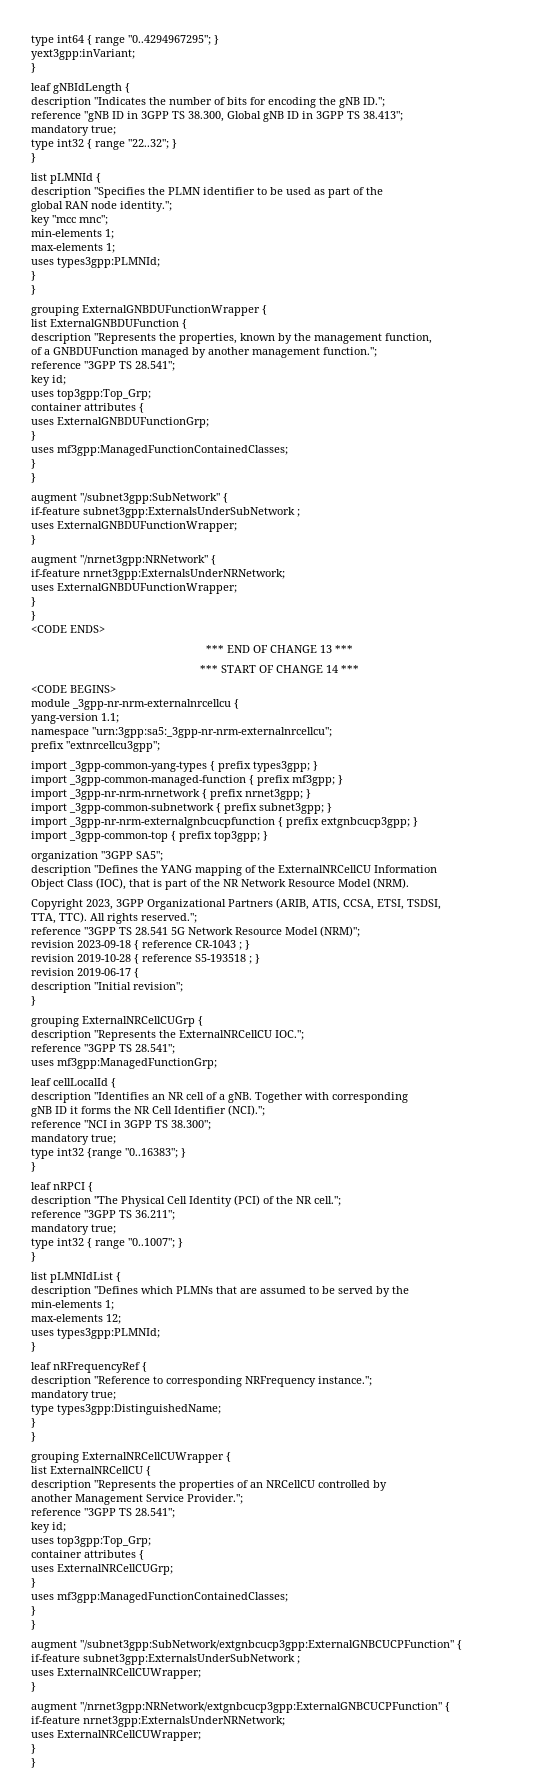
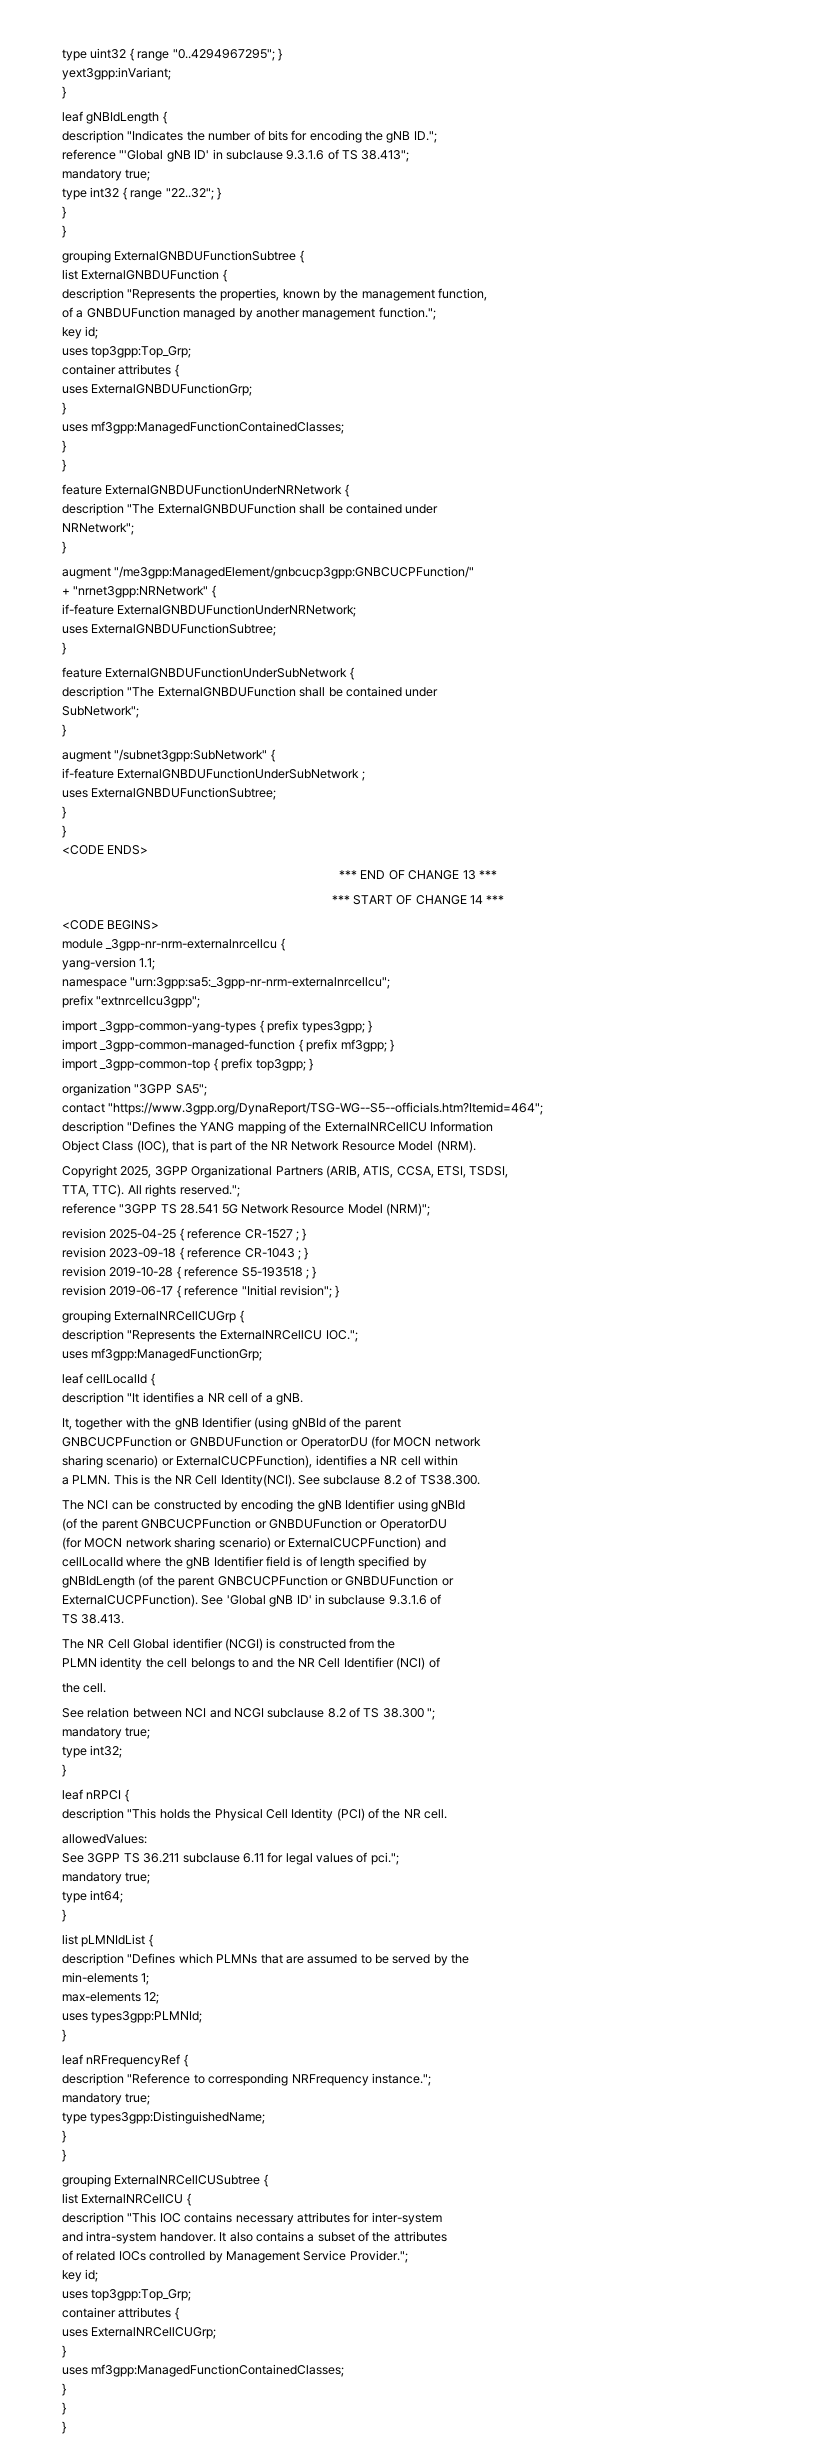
- type int64 { range "0..4294967295"; }
+ type uint32 { range "0..4294967295"; }
- reference "gNB ID in 3GPP TS 38.300, Global gNB ID in 3GPP TS 38.413";
+ reference "'Global gNB ID' in subclause 9.3.1.6 of TS 38.413";
  type int32 { range "22..32"; }
  }
- list pLMNId {
- description "Specifies the PLMN identifier to be used as part of the
- global RAN node identity.";
- key "mcc mnc";
- min-elements 1;
- max-elements 1;
- uses types3gpp:PLMNId;
  }
- }
- grouping ExternalGNBDUFunctionWrapper {
+ grouping ExternalGNBDUFunctionSubtree {
  of a GNBDUFunction managed by another management function.";
- reference "3GPP TS 28.541";
+ feature ExternalGNBDUFunctionUnderNRNetwork {
+ description "The ExternalGNBDUFunction shall be contained under
+ NRNetwork";
+ }
+ augment "/me3gpp:ManagedElement/gnbcucp3gpp:GNBCUCPFunction/"
+ + "nrnet3gpp:NRNetwork" {
+ if-feature ExternalGNBDUFunctionUnderNRNetwork;
+ uses ExternalGNBDUFunctionSubtree;
+ }
+ feature ExternalGNBDUFunctionUnderSubNetwork {
+ description "The ExternalGNBDUFunction shall be contained under
+ SubNetwork";
+ }
  augment "/subnet3gpp:SubNetwork" {
- if-feature subnet3gpp:ExternalsUnderSubNetwork ;
- uses ExternalGNBDUFunctionWrapper;
- }
- augment "/nrnet3gpp:NRNetwork" {
- if-feature nrnet3gpp:ExternalsUnderNRNetwork;
- uses ExternalGNBDUFunctionWrapper;
+ if-feature ExternalGNBDUFunctionUnderSubNetwork ;
+ uses ExternalGNBDUFunctionSubtree;
- import _3gpp-nr-nrm-nrnetwork { prefix nrnet3gpp; }
- import _3gpp-common-subnetwork { prefix subnet3gpp; }
- import _3gpp-nr-nrm-externalgnbcucpfunction { prefix extgnbcucp3gpp; }
+ contact "https://www.3gpp.org/DynaReport/TSG-WG--S5--officials.htm?Itemid=464";
- Copyright 2023, 3GPP Organizational Partners (ARIB, ATIS, CCSA, ETSI, TSDSI,
+ Copyright 2025, 3GPP Organizational Partners (ARIB, ATIS, CCSA, ETSI, TSDSI,
+ revision 2025-04-25 { reference CR-1527 ; }
- revision 2019-06-17 {
- description "Initial revision";
- }
+ revision 2019-06-17 { reference "Initial revision"; }
  description "Represents the ExternalNRCellCU IOC.";
- reference "3GPP TS 28.541";
- description "Identifies an NR cell of a gNB. Together with corresponding
- gNB ID it forms the NR Cell Identifier (NCI).";
- reference "NCI in 3GPP TS 38.300";
+ description "It identifies a NR cell of a gNB.
+ It, together with the gNB Identifier (using gNBId of the parent
+ GNBCUCPFunction or GNBDUFunction or OperatorDU (for MOCN network
+ sharing scenario) or ExternalCUCPFunction), identifies a NR cell within
+ a PLMN. This is the NR Cell Identity(NCI). See subclause 8.2 of TS38.300.
+ The NCI can be constructed by encoding the gNB Identifier using gNBId
+ (of the parent GNBCUCPFunction or GNBDUFunction or OperatorDU
+ (for MOCN network sharing scenario) or ExternalCUCPFunction) and
+ cellLocalId where the gNB Identifier field is of length specified by
+ gNBIdLength (of the parent GNBCUCPFunction or GNBDUFunction or
+ ExternalCUCPFunction). See 'Global gNB ID' in subclause 9.3.1.6 of
+ TS 38.413.
+ The NR Cell Global identifier (NCGI) is constructed from the
+ PLMN identity the cell belongs to and the NR Cell Identifier (NCI) of
+ the cell.
+ See relation between NCI and NCGI subclause 8.2 of TS 38.300 ";
  mandatory true;
- type int32 {range "0..16383"; }
+ type int32;
- description "The Physical Cell Identity (PCI) of the NR cell.";
- reference "3GPP TS 36.211";
+ description "This holds the Physical Cell Identity (PCI) of the NR cell.
+ allowedValues:
+ See 3GPP TS 36.211 subclause 6.11 for legal values of pci.";
  mandatory true;
- type int32 { range "0..1007"; }
+ type int64;
- grouping ExternalNRCellCUWrapper {
+ grouping ExternalNRCellCUSubtree {
- description "Represents the properties of an NRCellCU controlled by
- another Management Service Provider.";
- reference "3GPP TS 28.541";
+ description "This IOC contains necessary attributes for inter-system
+ and intra-system handover. It also contains a subset of the attributes
+ of related IOCs controlled by Management Service Provider.";
- augment "/subnet3gpp:SubNetwork/extgnbcucp3gpp:ExternalGNBCUCPFunction" {
- if-feature subnet3gpp:ExternalsUnderSubNetwork ;
- uses ExternalNRCellCUWrapper;
- }
- augment "/nrnet3gpp:NRNetwork/extgnbcucp3gpp:ExternalGNBCUCPFunction" {
- if-feature nrnet3gpp:ExternalsUnderNRNetwork;
- uses ExternalNRCellCUWrapper;
- }

